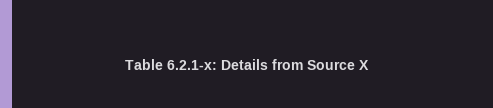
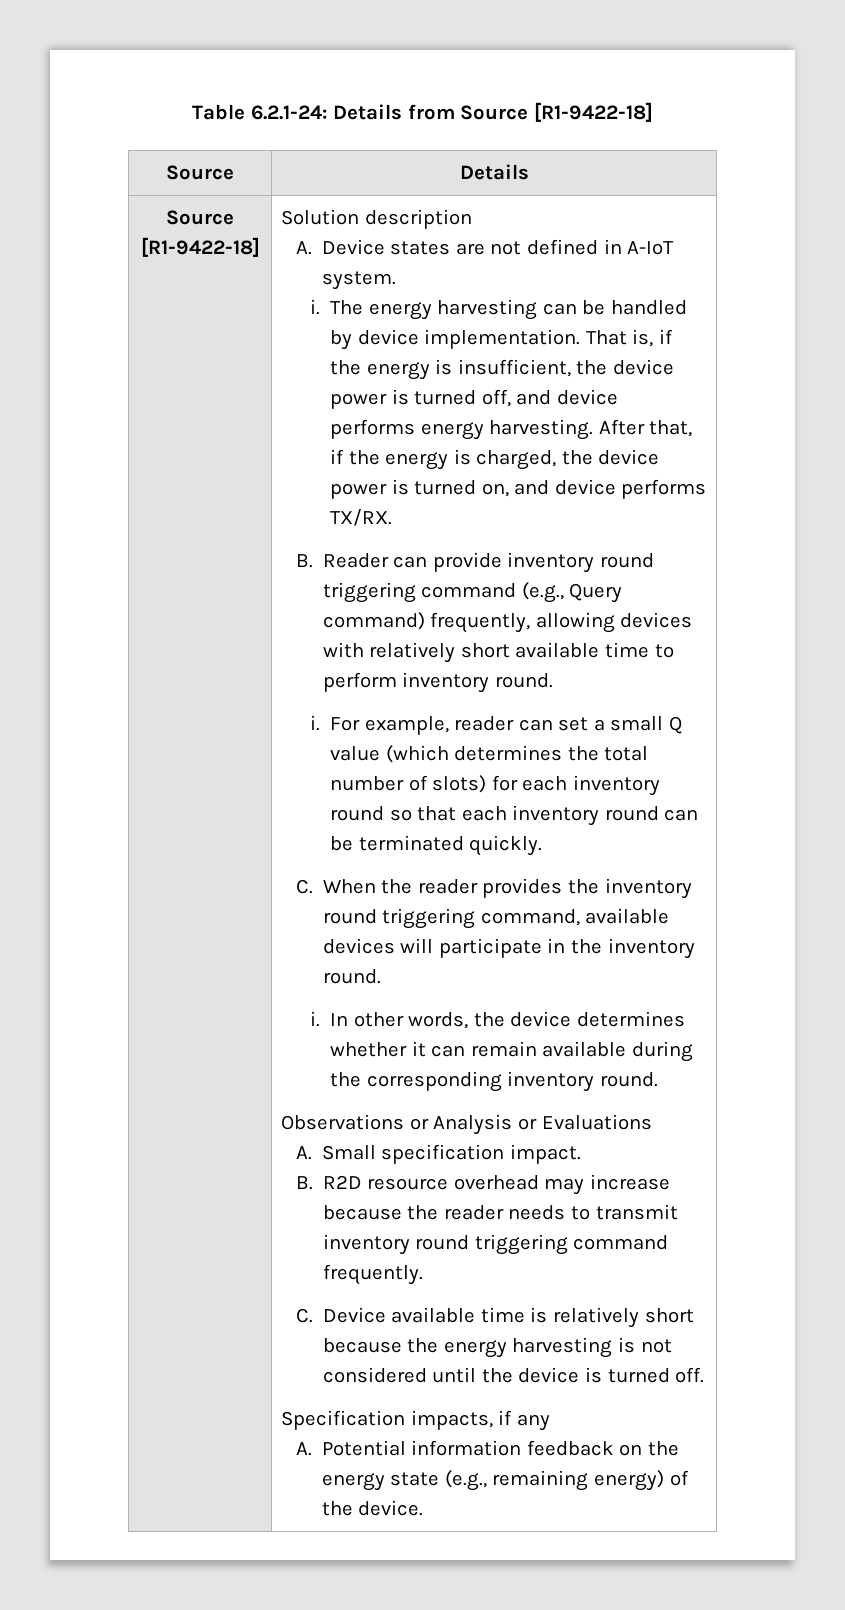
- Table 6.2.1-x: Details from Source X
+ Table 6.2.1-24: Details from Source [R1-9422-18]
+ Source | Details
+ Source [R1-9422-18] | Solution description
+ A. Device states are not defined in A-IoT system.
+ i. The energy harvesting can be handled by device implementation. That is, if the energy is insufficient, the device power is turned off, and device performs energy harvesting. After that, if the energy is charged, the device power is turned on, and device performs TX/RX.
+ B. Reader can provide inventory round triggering command (e.g., Query command) frequently, allowing devices with relatively short available time to perform inventory round.
+ i. For example, reader can set a small Q value (which determines the total number of slots) for each inventory round so that each inventory round can be terminated quickly.
+ C. When the reader provides the inventory round triggering command, available devices will participate in the inventory round.
+ i. In other words, the device determines whether it can remain available during the corresponding inventory round.
+ Observations or Analysis or Evaluations
+ A. Small specification impact.
+ B. R2D resource overhead may increase because the reader needs to transmit inventory round triggering command frequently.
+ C. Device available time is relatively short because the energy harvesting is not considered until the device is turned off.
+ Specification impacts, if any
+ A. Potential information feedback on the energy state (e.g., remaining energy) of the device.

